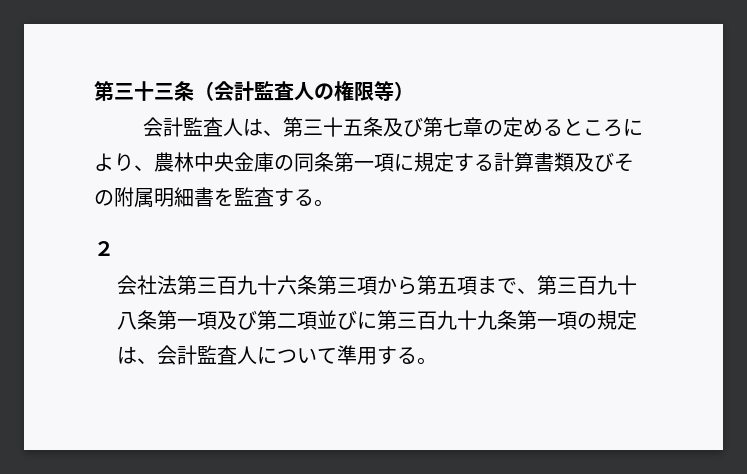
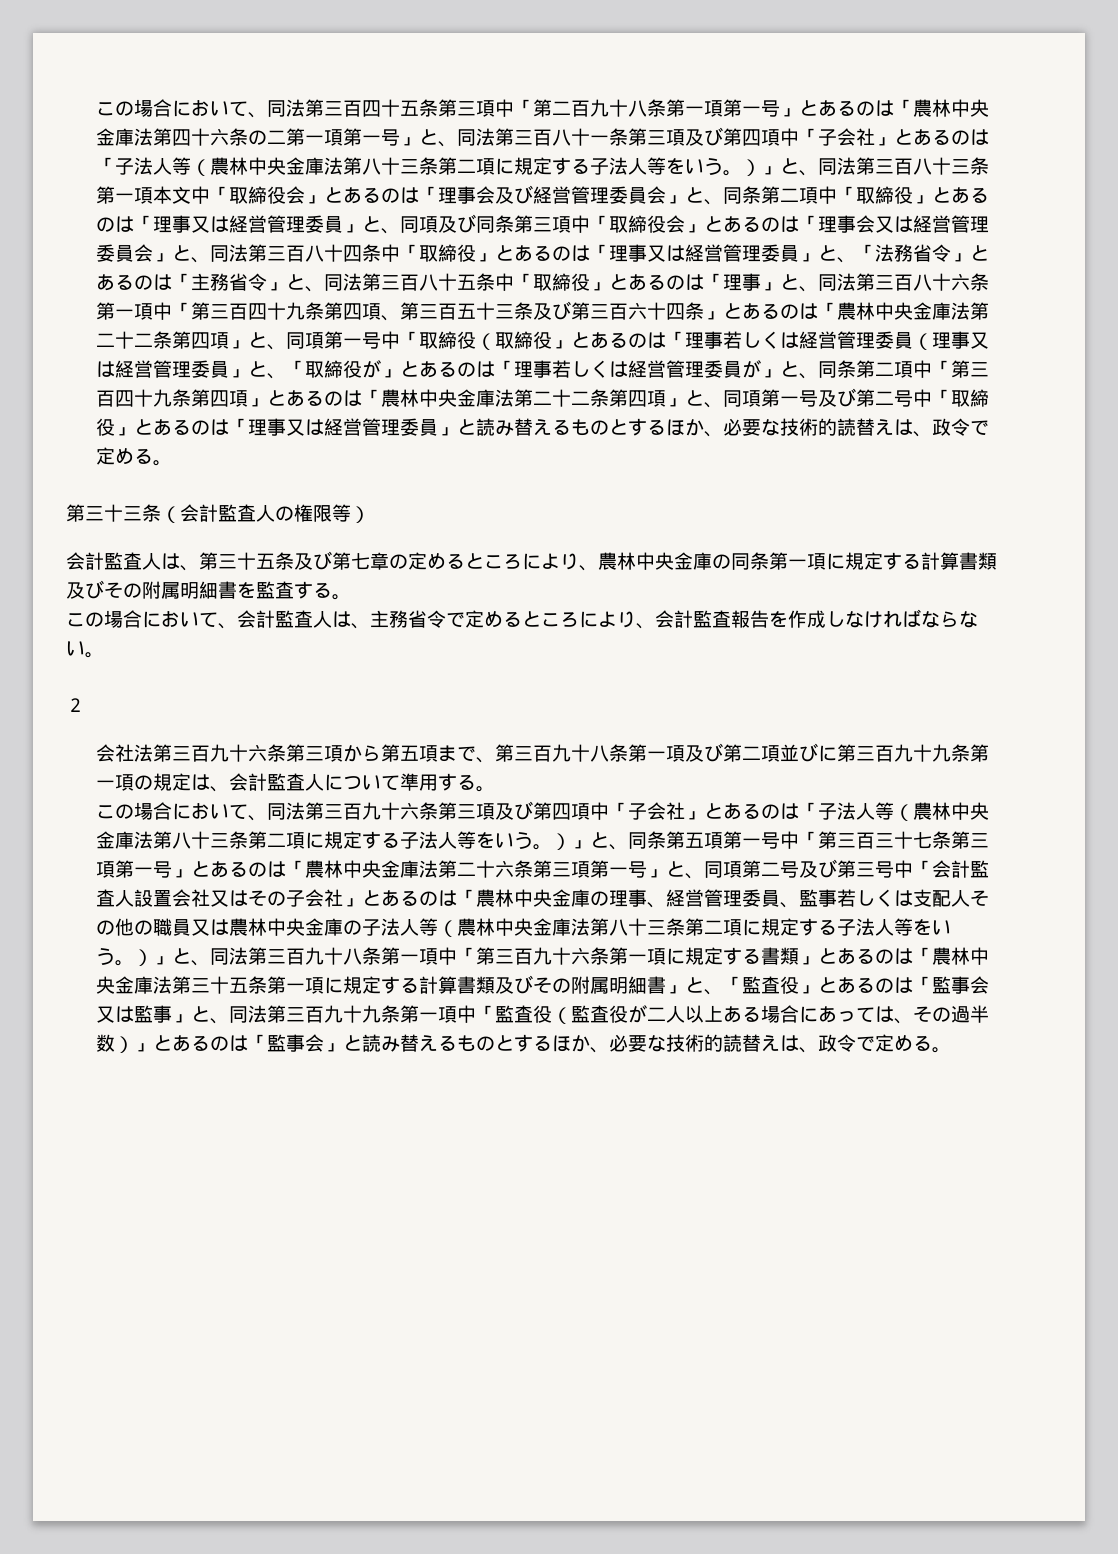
+ この場合において、同法第三百四十五条第三項中「第二百九十八条第一項第一号」とあるのは「農林中央金庫法第四十六条の二第一項第一号」と、同法第三百八十一条第三項及び第四項中「子会社」とあるのは「子法人等（農林中央金庫法第八十三条第二項に規定する子法人等をいう。）」と、同法第三百八十三条第一項本文中「取締役会」とあるのは「理事会及び経営管理委員会」と、同条第二項中「取締役」とあるのは「理事又は経営管理委員」と、同項及び同条第三項中「取締役会」とあるのは「理事会又は経営管理委員会」と、同法第三百八十四条中「取締役」とあるのは「理事又は経営管理委員」と、「法務省令」とあるのは「主務省令」と、同法第三百八十五条中「取締役」とあるのは「理事」と、同法第三百八十六条第一項中「第三百四十九条第四項、第三百五十三条及び第三百六十四条」とあるのは「農林中央金庫法第二十二条第四項」と、同項第一号中「取締役（取締役」とあるのは「理事若しくは経営管理委員（理事又は経営管理委員」と、「取締役が」とあるのは「理事若しくは経営管理委員が」と、同条第二項中「第三百四十九条第四項」とあるのは「農林中央金庫法第二十二条第四項」と、同項第一号及び第二号中「取締役」とあるのは「理事又は経営管理委員」と読み替えるものとするほか、必要な技術的読替えは、政令で定める。
+ この場合において、会計監査人は、主務省令で定めるところにより、会計監査報告を作成しなければならない。
+ この場合において、同法第三百九十六条第三項及び第四項中「子会社」とあるのは「子法人等（農林中央金庫法第八十三条第二項に規定する子法人等をいう。）」と、同条第五項第一号中「第三百三十七条第三項第一号」とあるのは「農林中央金庫法第二十六条第三項第一号」と、同項第二号及び第三号中「会計監査人設置会社又はその子会社」とあるのは「農林中央金庫の理事、経営管理委員、監事若しくは支配人その他の職員又は農林中央金庫の子法人等（農林中央金庫法第八十三条第二項に規定する子法人等をいう。）」と、同法第三百九十八条第一項中「第三百九十六条第一項に規定する書類」とあるのは「農林中央金庫法第三十五条第一項に規定する計算書類及びその附属明細書」と、「監査役」とあるのは「監事会又は監事」と、同法第三百九十九条第一項中「監査役（監査役が二人以上ある場合にあっては、その過半数）」とあるのは「監事会」と読み替えるものとするほか、必要な技術的読替えは、政令で定める。

